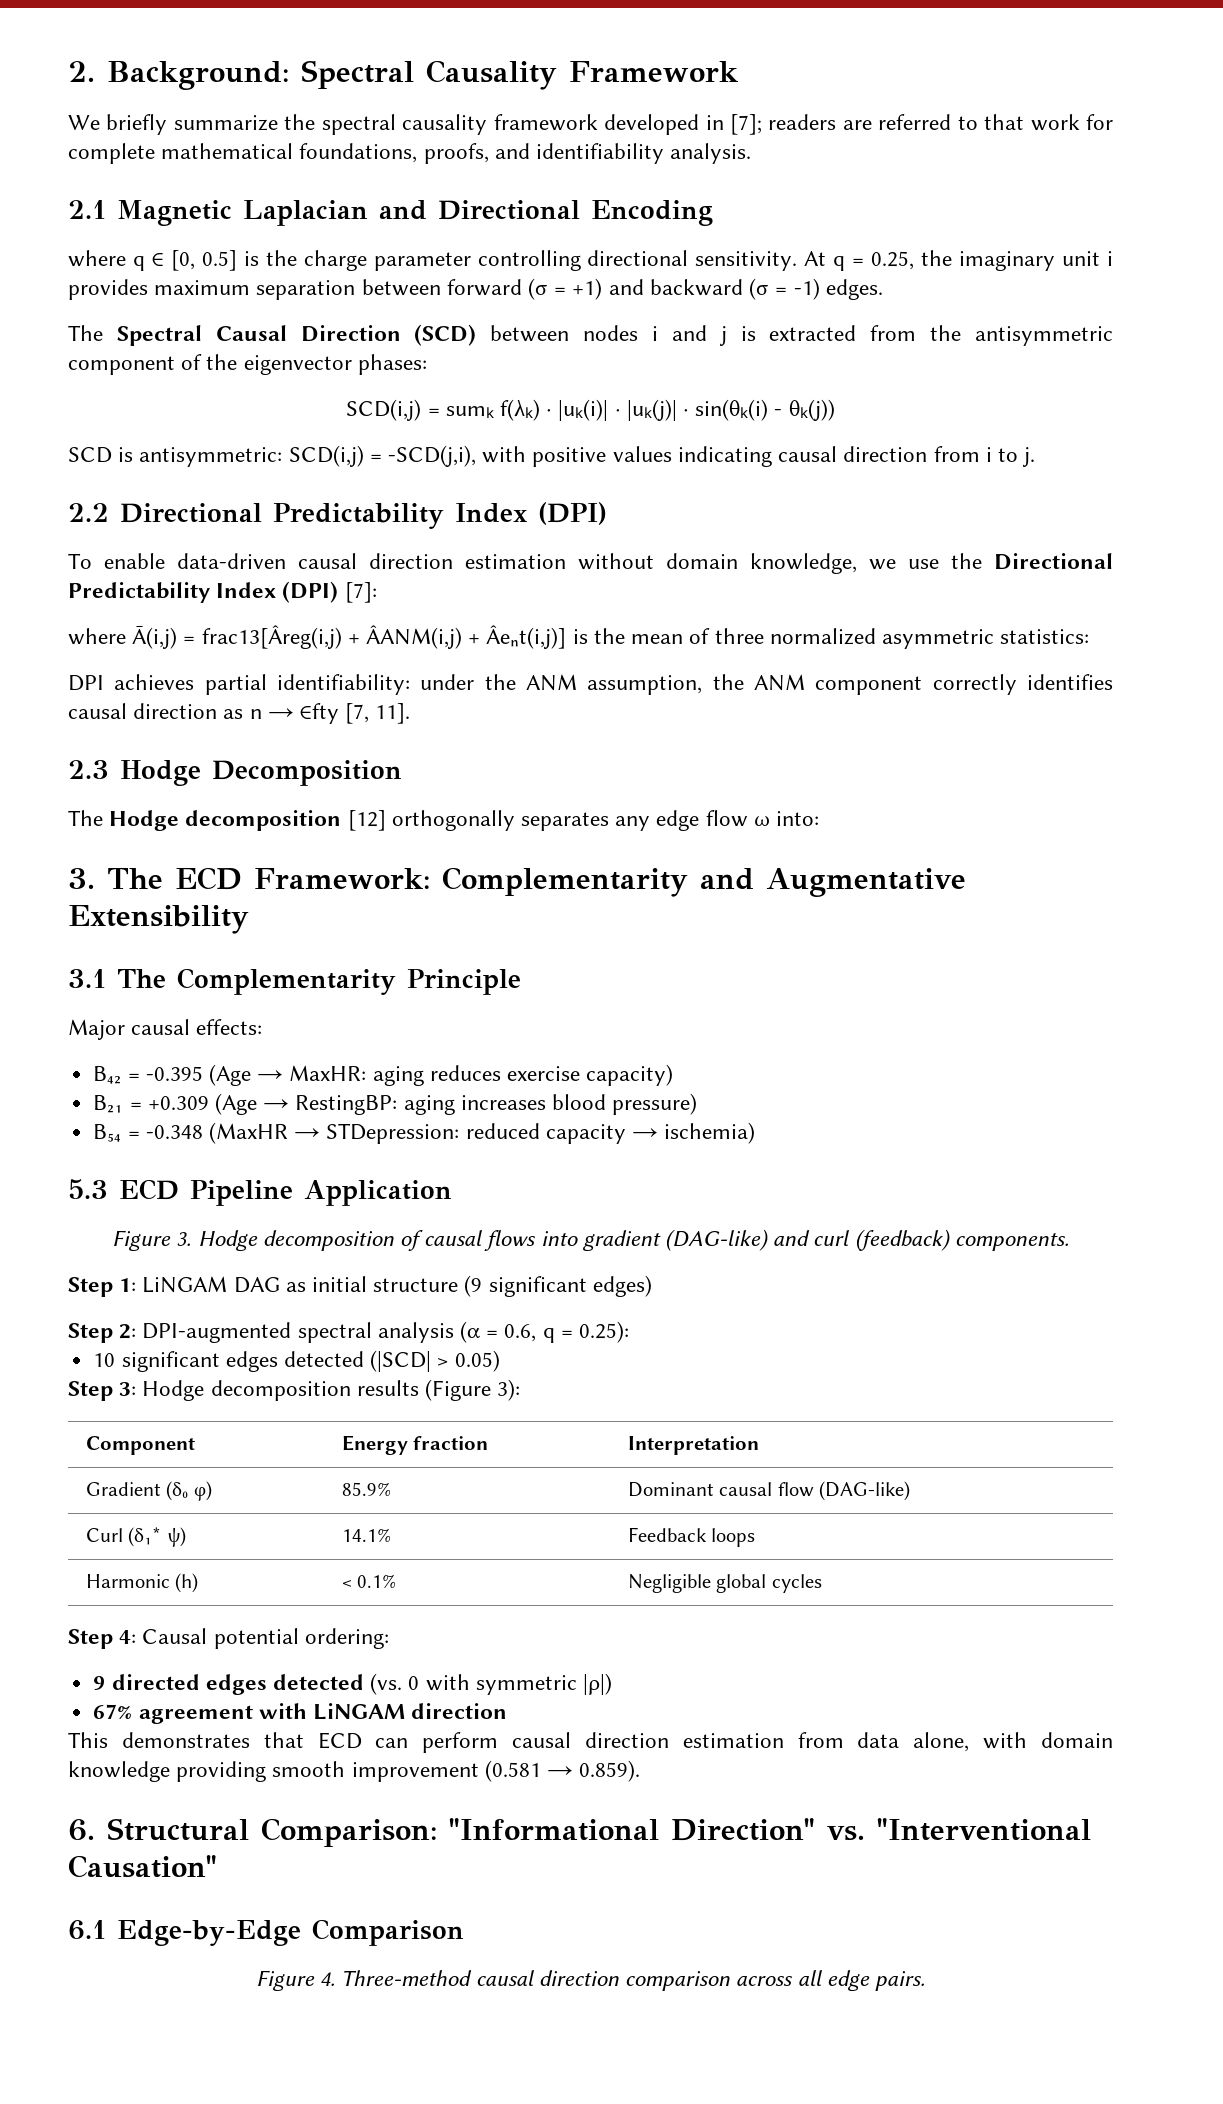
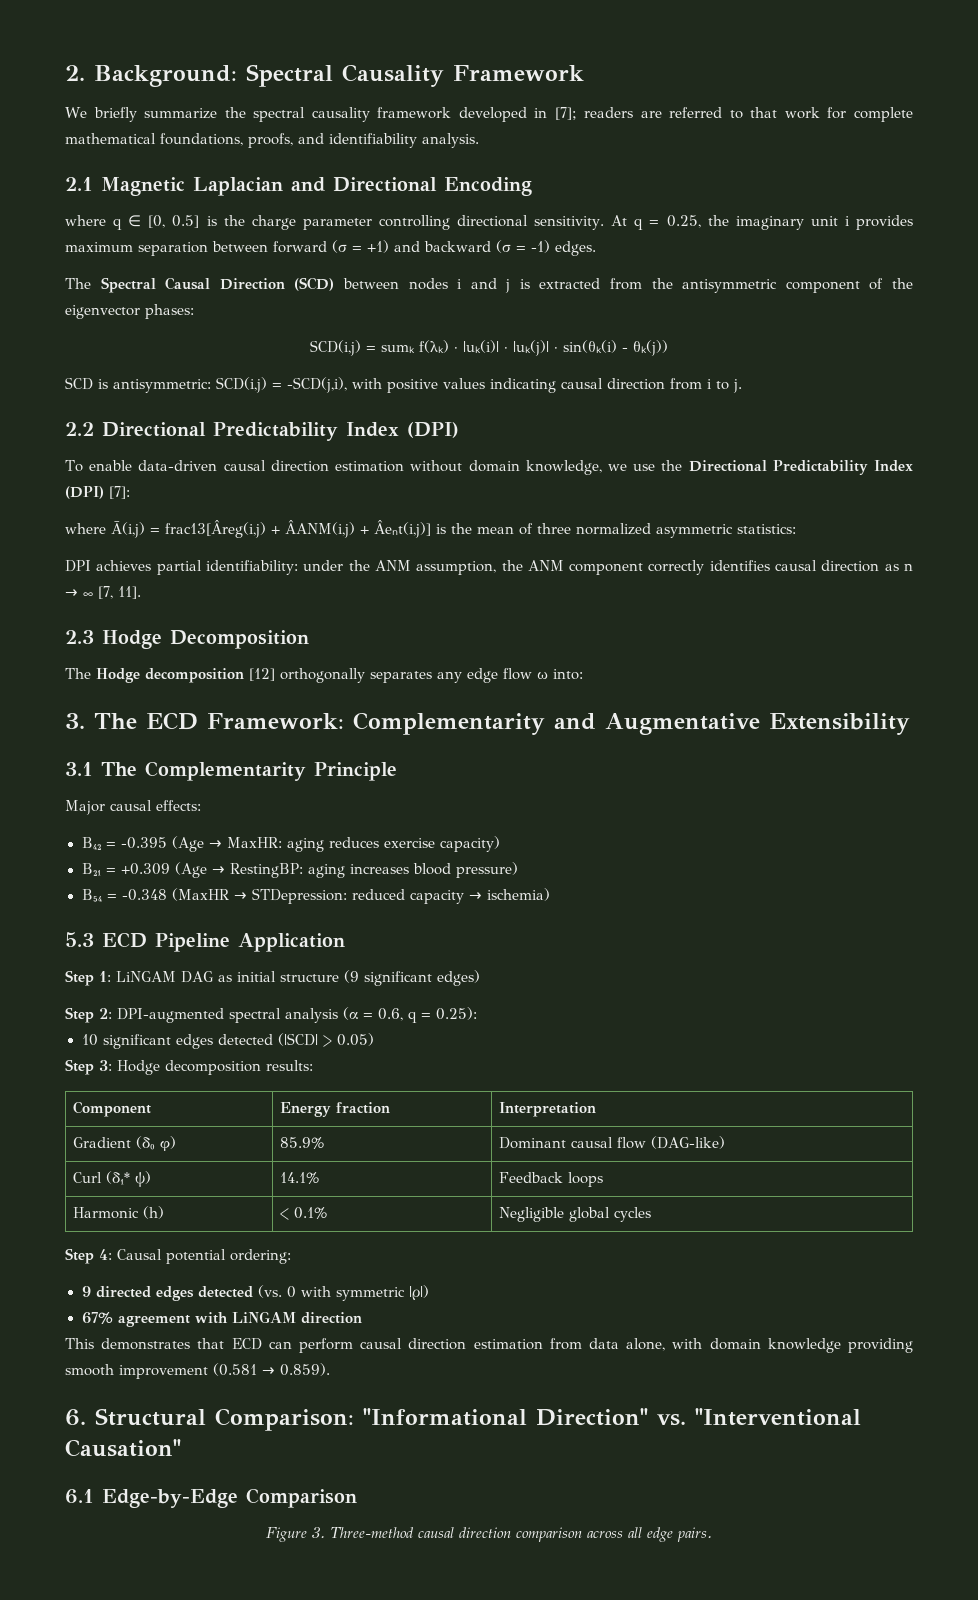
- DPI achieves partial identifiability: under the ANM assumption, the ANM component correctly identifies causal direction as n → ∈fty [7, 11].
+ DPI achieves partial identifiability: under the ANM assumption, the ANM component correctly identifies causal direction as n → ∞ [7, 11].
- Figure 3. Hodge decomposition of causal flows into gradient (DAG-like) and curl (feedback) components.
- Step 3: Hodge decomposition results (Figure 3):
+ Step 3: Hodge decomposition results:
- Figure 4. Three-method causal direction comparison across all edge pairs.
+ Figure 3. Three-method causal direction comparison across all edge pairs.

